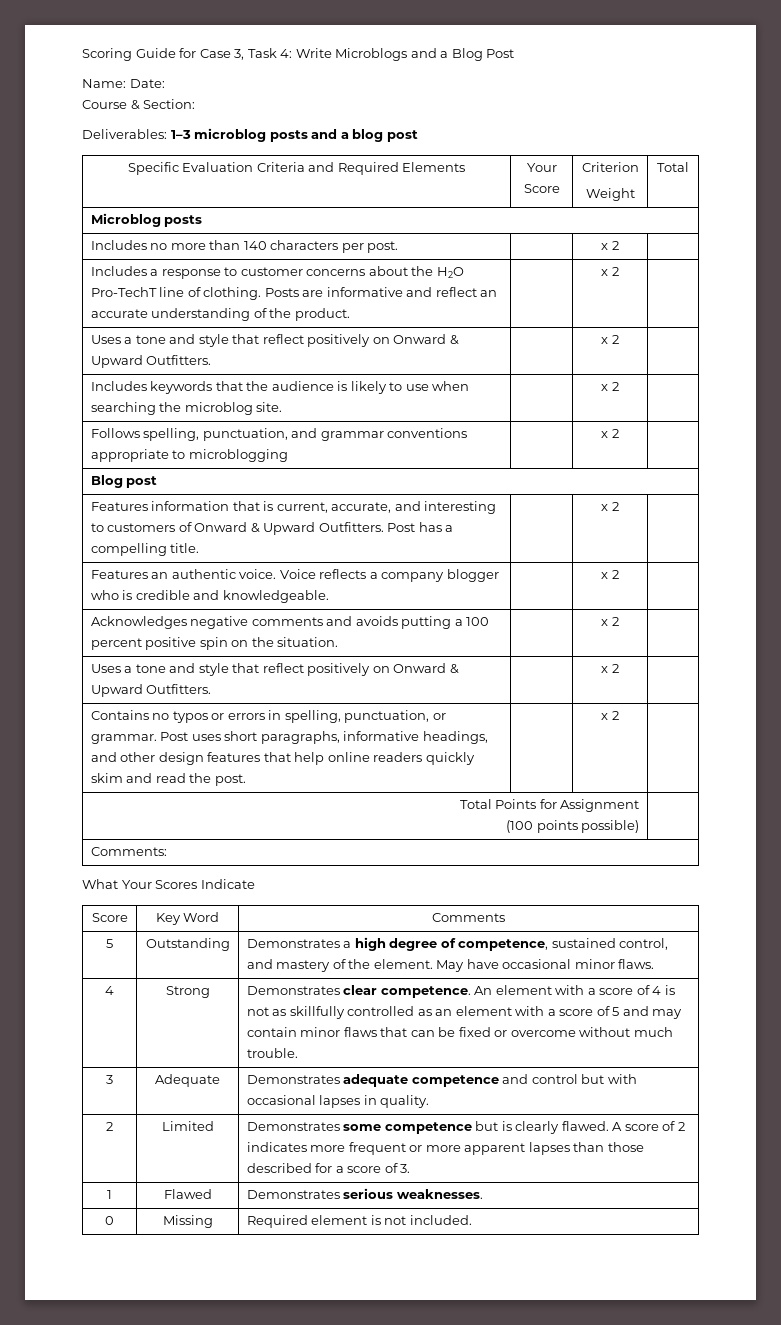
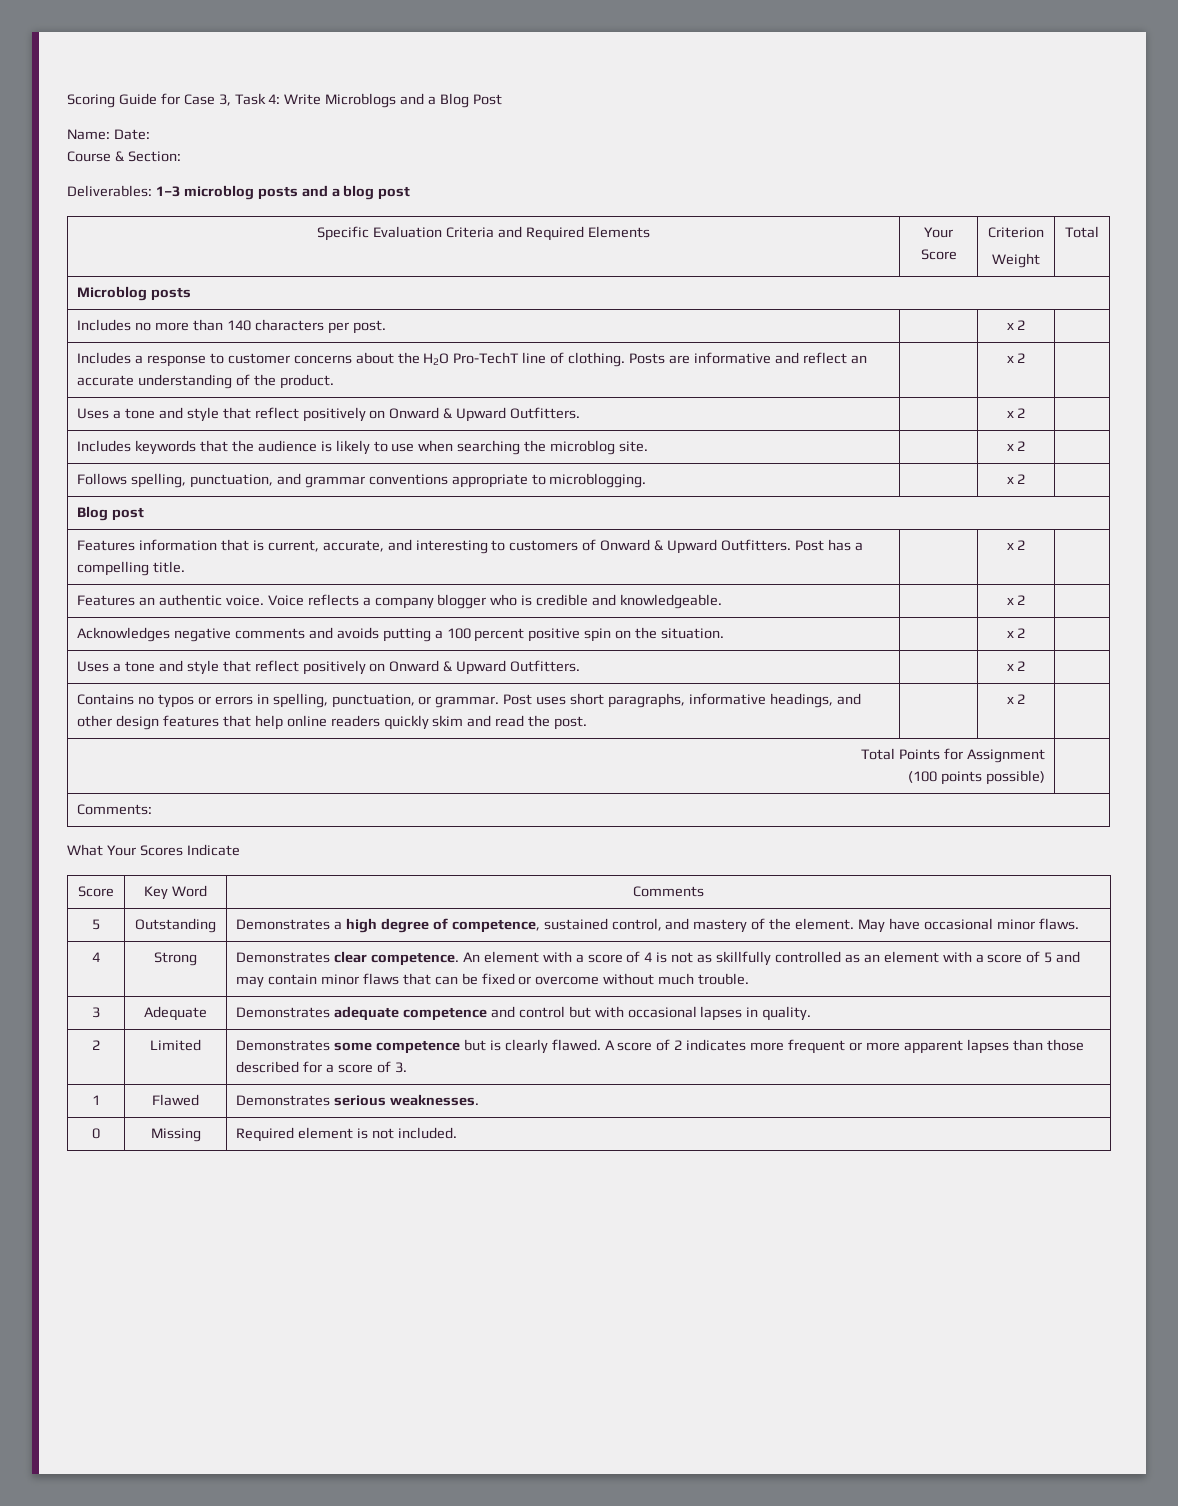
- Follows spelling, punctuation, and grammar conventions appropriate to microblogging | | x 2 |
+ Follows spelling, punctuation, and grammar conventions appropriate to microblogging. | | x 2 |

